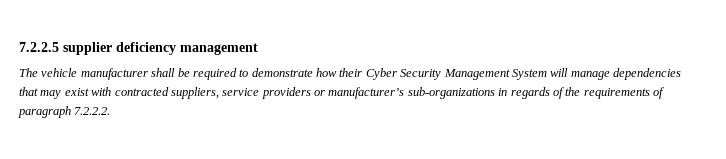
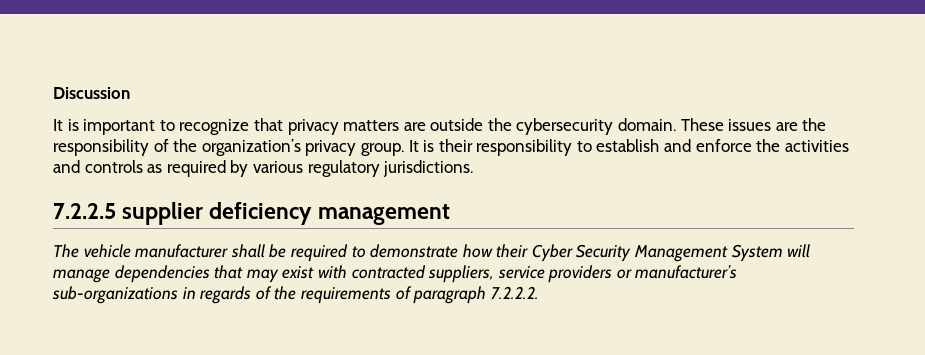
+ Discussion
+ It is important to recognize that privacy matters are outside the cybersecurity domain. These issues are the responsibility of the organization’s privacy group. It is their responsibility to establish and enforce the activities and controls as required by various regulatory jurisdictions.

